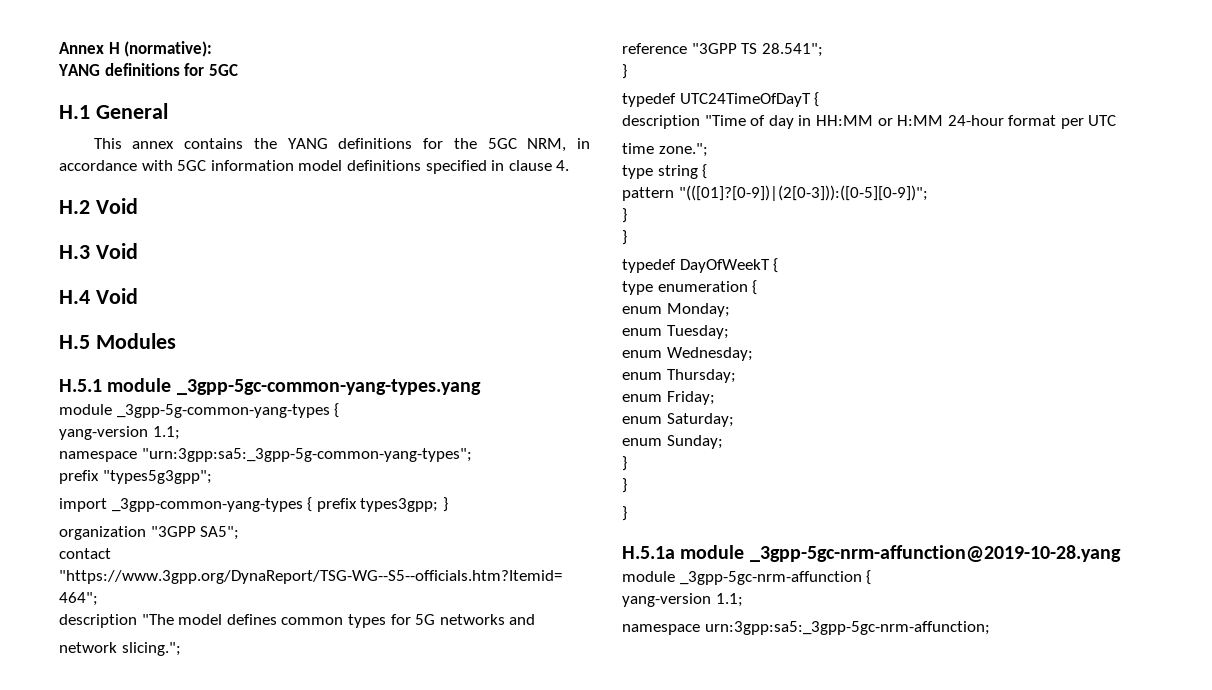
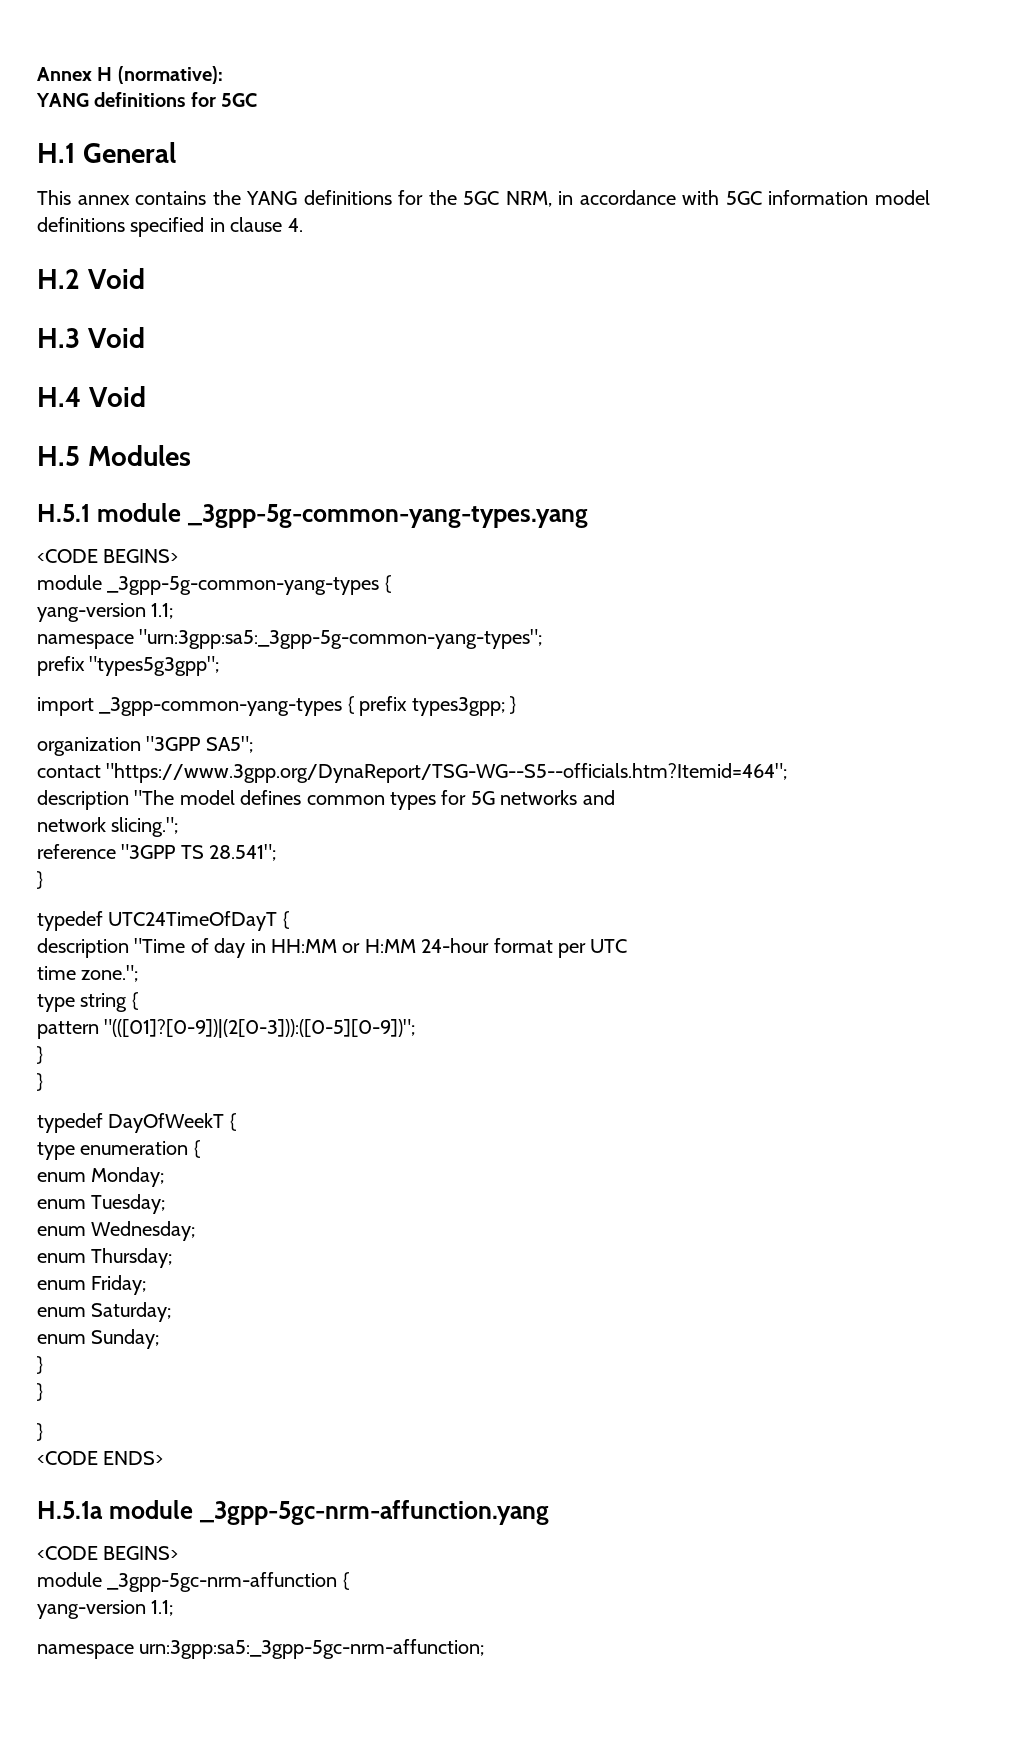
- H.5.1 module _3gpp-5gc-common-yang-types.yang
+ H.5.1 module _3gpp-5g-common-yang-types.yang
+ <CODE BEGINS>
+ <CODE ENDS>
- H.5.1a module _3gpp-5gc-nrm-affunction@2019-10-28.yang
+ H.5.1a module _3gpp-5gc-nrm-affunction.yang
+ <CODE BEGINS>

